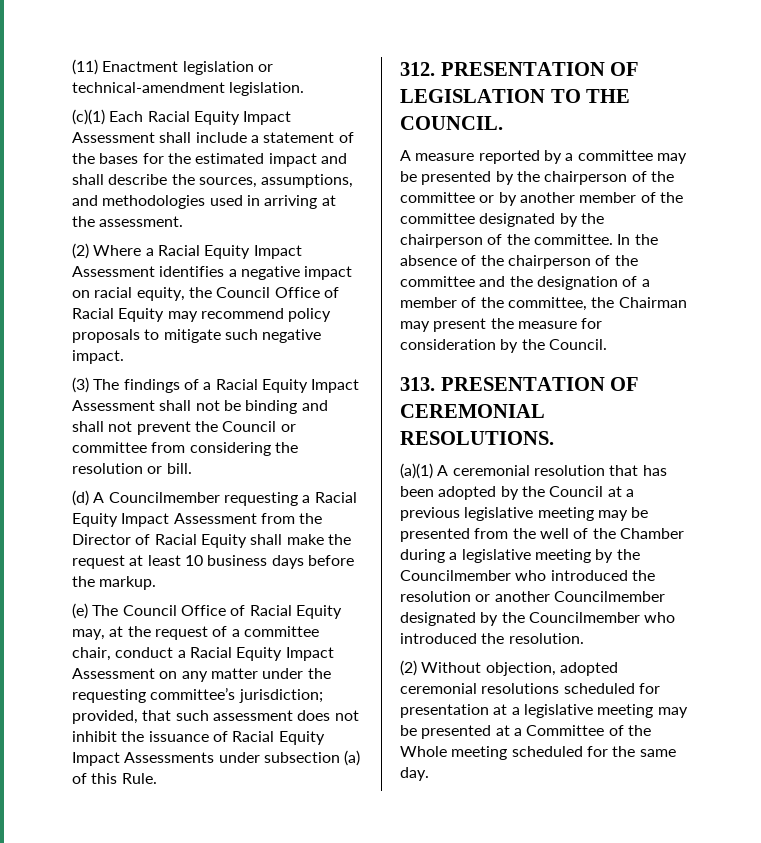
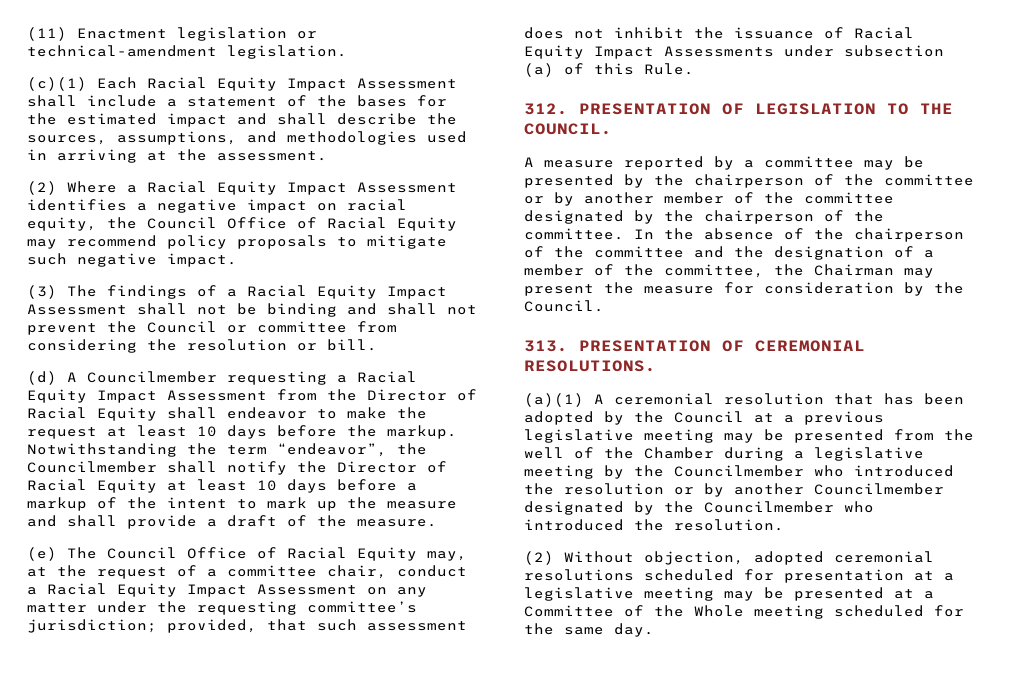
- (d) A Councilmember requesting a Racial Equity Impact Assessment from the Director of Racial Equity shall make the request at least 10 business days before the markup.
+ (d) A Councilmember requesting a Racial Equity Impact Assessment from the Director of Racial Equity shall endeavor to make the request at least 10 days before the markup. Notwithstanding the term “endeavor”, the Councilmember shall notify the Director of Racial Equity at least 10 days before a markup of the intent to mark up the measure and shall provide a draft of the measure.
- (a)(1) A ceremonial resolution that has been adopted by the Council at a previous legislative meeting may be presented from the well of the Chamber during a legislative meeting by the Councilmember who introduced the resolution or another Councilmember designated by the Councilmember who introduced the resolution.
+ (a)(1) A ceremonial resolution that has been adopted by the Council at a previous legislative meeting may be presented from the well of the Chamber during a legislative meeting by the Councilmember who introduced the resolution or by another Councilmember designated by the Councilmember who introduced the resolution.

